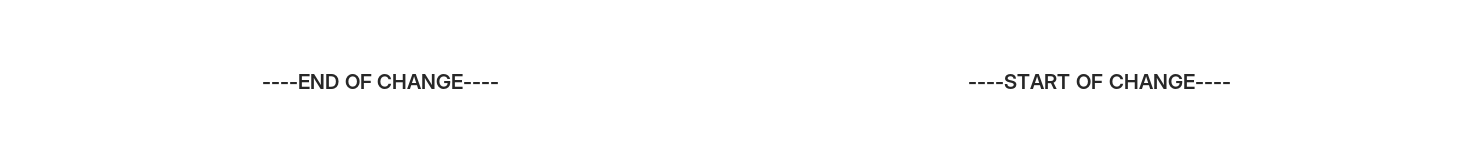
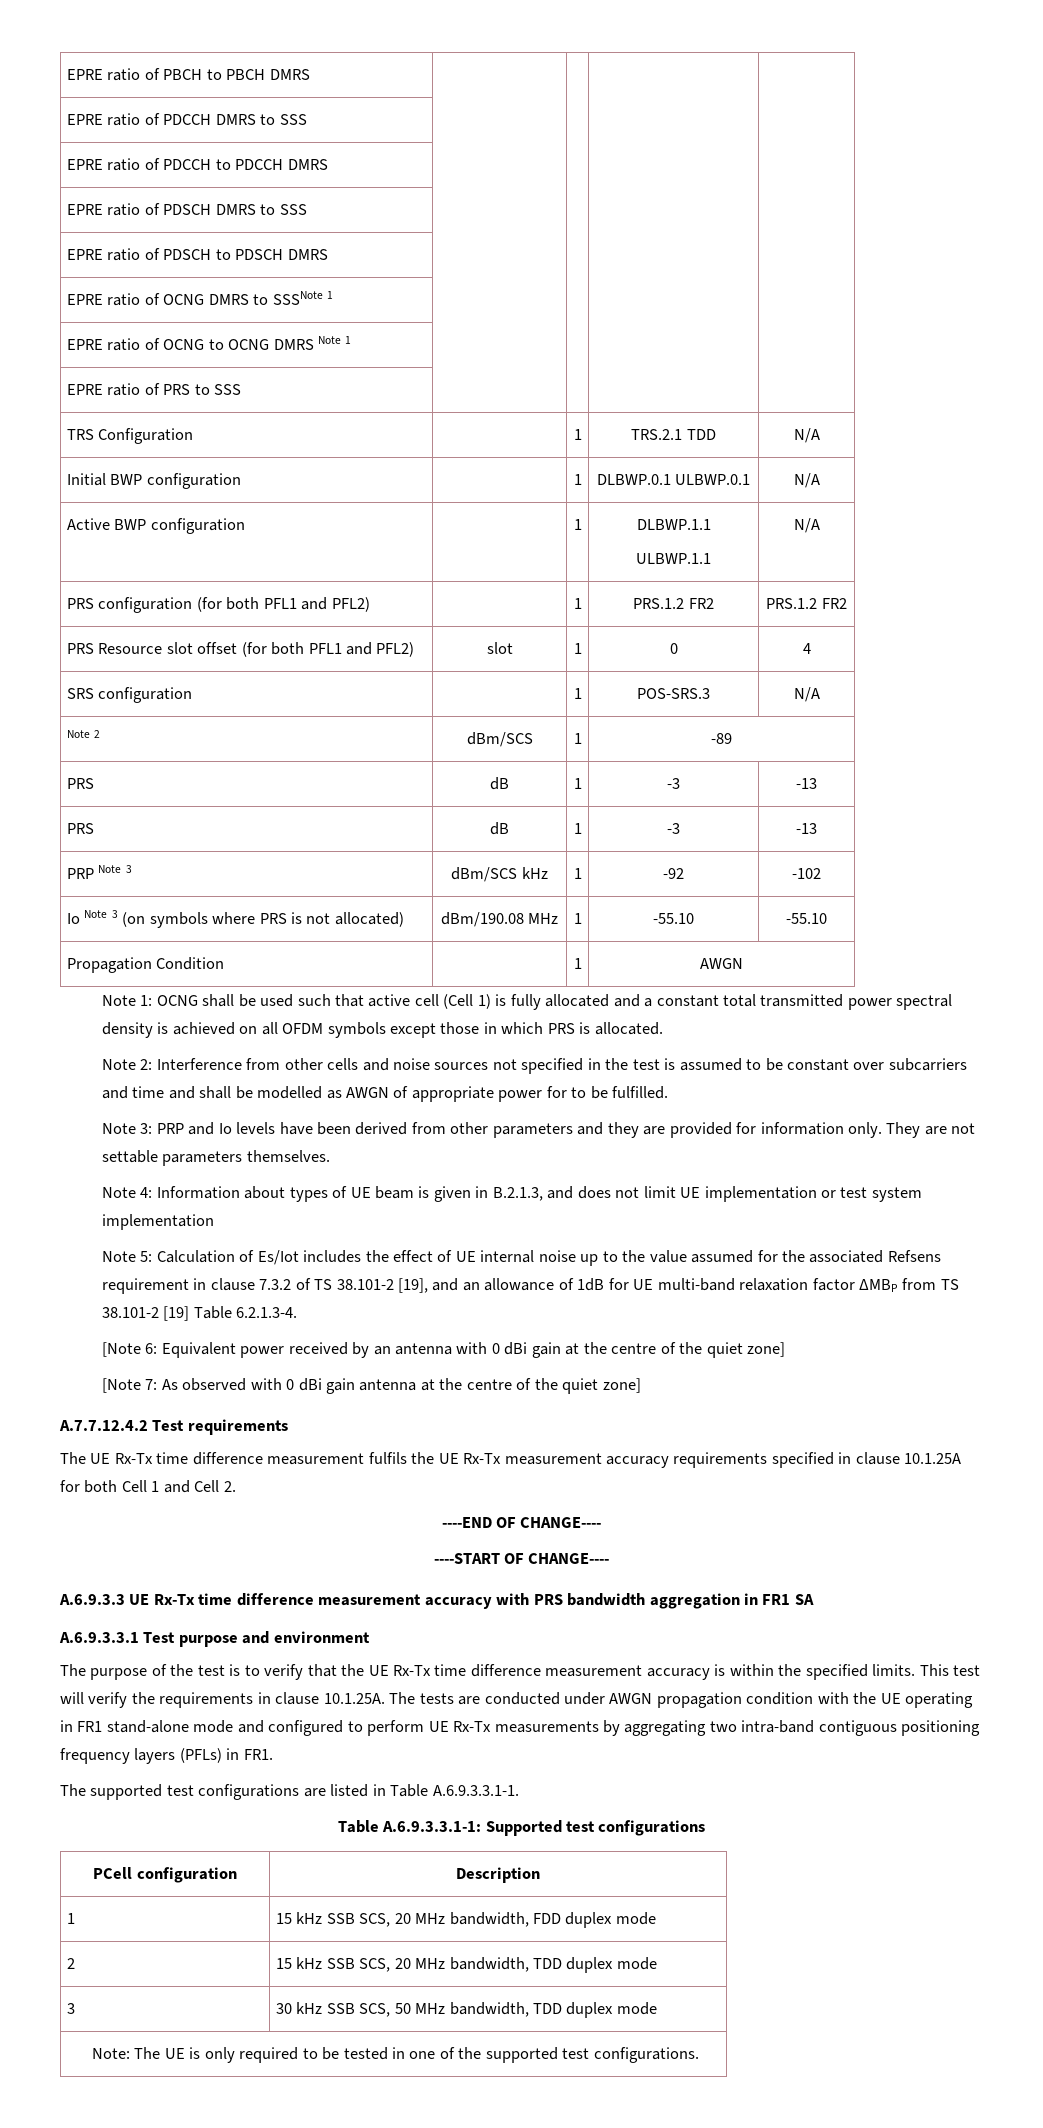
+ EPRE ratio of PBCH to PBCH DMRS | | | |
+ EPRE ratio of PDCCH DMRS to SSS | | | |
+ EPRE ratio of PDCCH to PDCCH DMRS | | | |
+ EPRE ratio of PDSCH DMRS to SSS | | | |
+ EPRE ratio of PDSCH to PDSCH DMRS | | | |
+ EPRE ratio of OCNG DMRS to SSSNote 1 | | | |
+ EPRE ratio of OCNG to OCNG DMRS Note 1 | | | |
+ EPRE ratio of PRS to SSS | | | |
+ TRS Configuration | | 1 | TRS.2.1 TDD | N/A
+ Initial BWP configuration | | 1 | DLBWP.0.1 ULBWP.0.1 | N/A
+ Active BWP configuration | | 1 | DLBWP.1.1
+ ULBWP.1.1 | N/A
+ PRS configuration (for both PFL1 and PFL2) | | 1 | PRS.1.2 FR2 | PRS.1.2 FR2
+ PRS Resource slot offset (for both PFL1 and PFL2) | slot | 1 | 0 | 4
+ SRS configuration | | 1 | POS-SRS.3 | N/A
+ Note 2 | dBm/SCS | 1 | -89
+ PRS | dB | 1 | -3 | -13
+ PRS | dB | 1 | -3 | -13
+ PRP Note 3 | dBm/SCS kHz | 1 | -92 | -102
+ Io Note 3 (on symbols where PRS is not allocated) | dBm/190.08 MHz | 1 | -55.10 | -55.10
+ Propagation Condition | | 1 | AWGN
+ Note 1: OCNG shall be used such that active cell (Cell 1) is fully allocated and a constant total transmitted power spectral density is achieved on all OFDM symbols except those in which PRS is allocated.
+ Note 2: Interference from other cells and noise sources not specified in the test is assumed to be constant over subcarriers and time and shall be modelled as AWGN of appropriate power for to be fulfilled.
+ Note 3: PRP and Io levels have been derived from other parameters and they are provided for information only. They are not settable parameters themselves.
+ Note 4: Information about types of UE beam is given in B.2.1.3, and does not limit UE implementation or test system implementation
+ Note 5: Calculation of Es/Iot includes the effect of UE internal noise up to the value assumed for the associated Refsens requirement in clause 7.3.2 of TS 38.101-2 [19], and an allowance of 1dB for UE multi-band relaxation factor ΔMBP from TS 38.101-2 [19] Table 6.2.1.3-4.
+ [Note 6: Equivalent power received by an antenna with 0 dBi gain at the centre of the quiet zone]
+ [Note 7: As observed with 0 dBi gain antenna at the centre of the quiet zone]
+ A.7.7.12.4.2 Test requirements
+ The UE Rx-Tx time difference measurement fulfils the UE Rx-Tx measurement accuracy requirements specified in clause 10.1.25A for both Cell 1 and Cell 2.
+ A.6.9.3.3 UE Rx-Tx time difference measurement accuracy with PRS bandwidth aggregation in FR1 SA
+ A.6.9.3.3.1 Test purpose and environment
+ The purpose of the test is to verify that the UE Rx-Tx time difference measurement accuracy is within the specified limits. This test will verify the requirements in clause 10.1.25A. The tests are conducted under AWGN propagation condition with the UE operating in FR1 stand-alone mode and configured to perform UE Rx-Tx measurements by aggregating two intra-band contiguous positioning frequency layers (PFLs) in FR1.
+ The supported test configurations are listed in Table A.6.9.3.3.1-1.
+ Table A.6.9.3.3.1-1: Supported test configurations
+ PCell configuration | Description
+ 1 | 15 kHz SSB SCS, 20 MHz bandwidth, FDD duplex mode
+ 2 | 15 kHz SSB SCS, 20 MHz bandwidth, TDD duplex mode
+ 3 | 30 kHz SSB SCS, 50 MHz bandwidth, TDD duplex mode
+ Note: The UE is only required to be tested in one of the supported test configurations.

